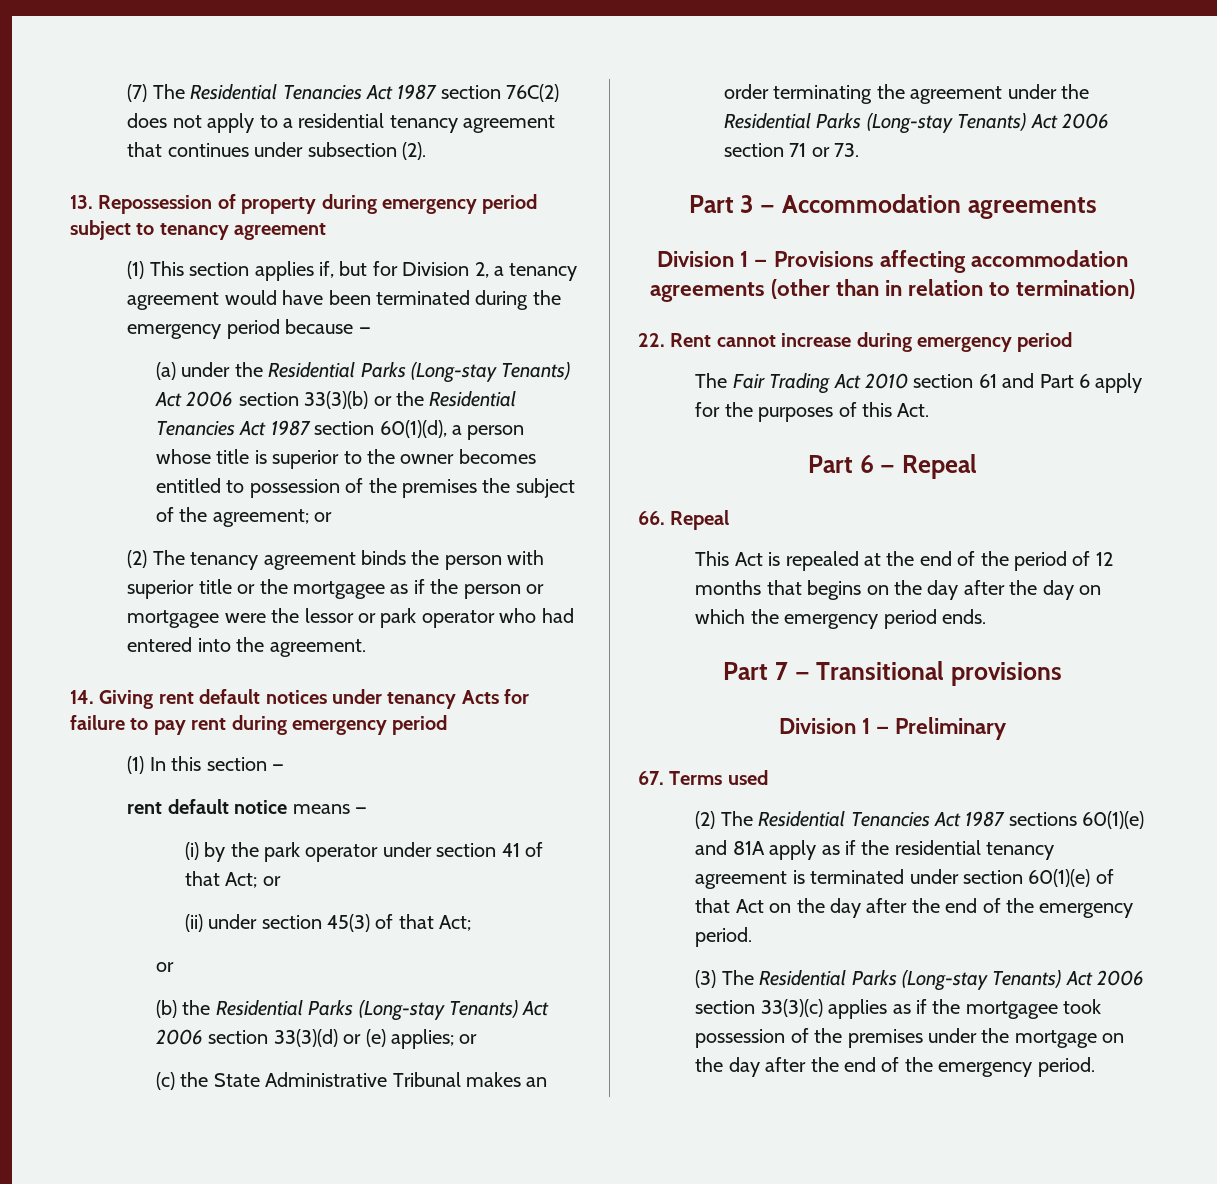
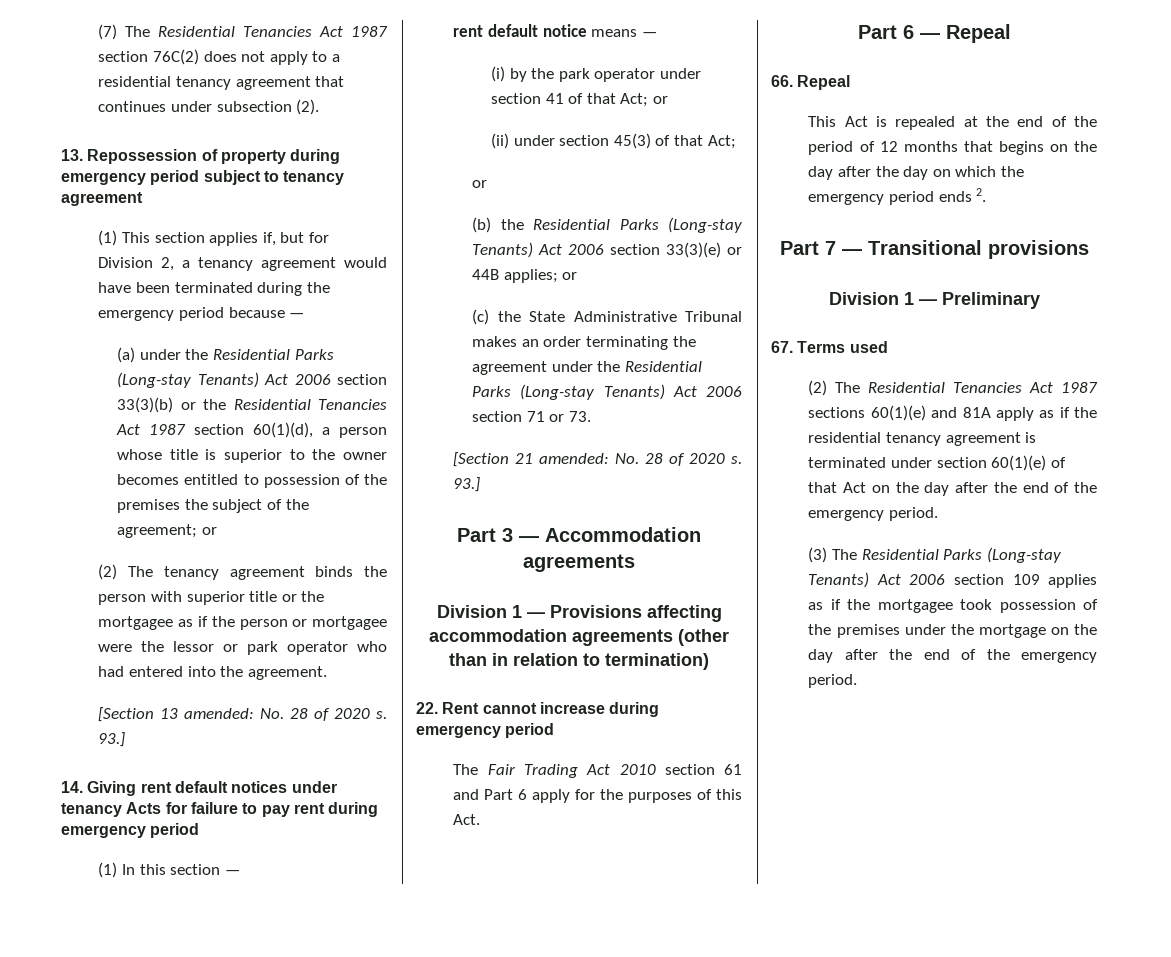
+ [Section 13 amended: No. 28 of 2020 s. 93.]
- (b) the Residential Parks (Long-stay Tenants) Act 2006 section 33(3)(d) or (e) applies; or
+ (b) the Residential Parks (Long-stay Tenants) Act 2006 section 33(3)(e) or 44B applies; or
+ [Section 21 amended: No. 28 of 2020 s. 93.]
- This Act is repealed at the end of the period of 12 months that begins on the day after the day on which the emergency period ends.
+ This Act is repealed at the end of the period of 12 months that begins on the day after the day on which the emergency period ends 2.
- (3) The Residential Parks (Long-stay Tenants) Act 2006 section 33(3)(c) applies as if the mortgagee took possession of the premises under the mortgage on the day after the end of the emergency period.
+ (3) The Residential Parks (Long-stay Tenants) Act 2006 section 109 applies as if the mortgagee took possession of the premises under the mortgage on the day after the end of the emergency period.

